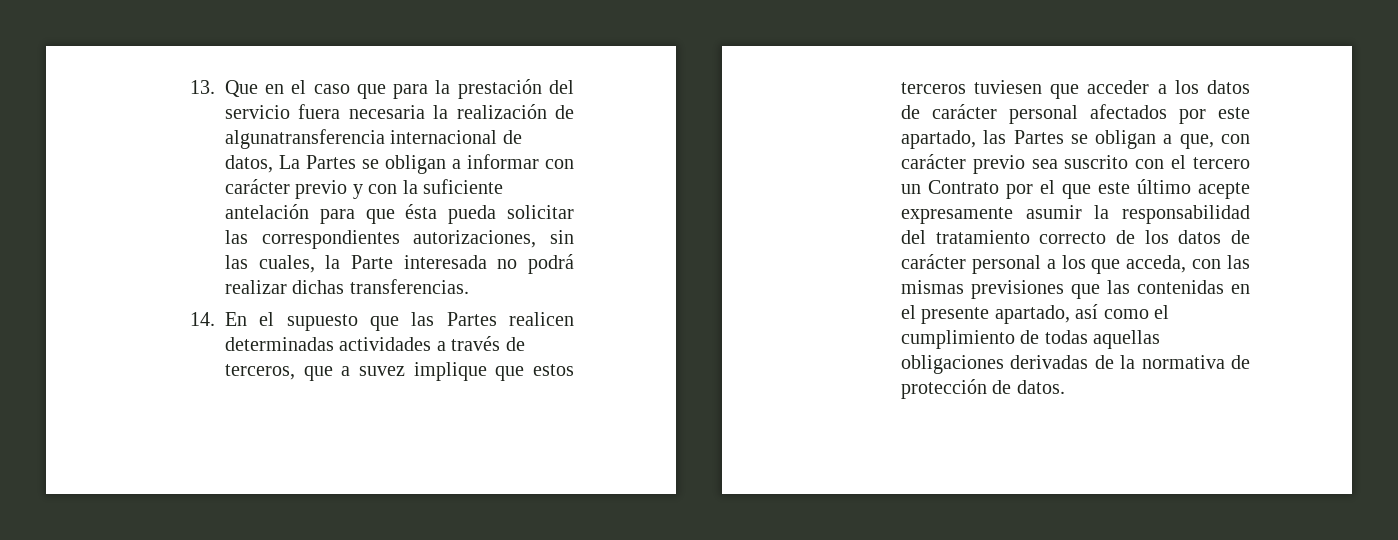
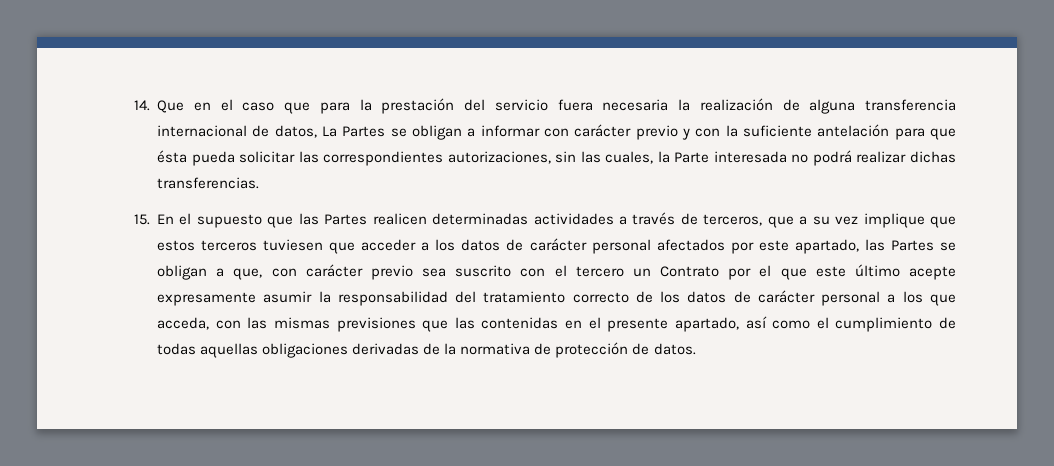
- 13. Que en el caso que para la prestación del servicio fuera necesaria la realización de algunatransferencia internacional de datos, La Partes se obligan a informar con carácter previo y con la suficiente antelación para que ésta pueda solicitar las correspondientes autorizaciones, sin las cuales, la Parte interesada no podrá realizar dichas transferencias.
+ 14. Que en el caso que para la prestación del servicio fuera necesaria la realización de alguna transferencia internacional de datos, La Partes se obligan a informar con carácter previo y con la suficiente antelación para que ésta pueda solicitar las correspondientes autorizaciones, sin las cuales, la Parte interesada no podrá realizar dichas transferencias.
- 14. En el supuesto que las Partes realicen determinadas actividades a través de terceros, que a suvez implique que estos terceros tuviesen que acceder a los datos de carácter personal afectados por este apartado, las Partes se obligan a que, con carácter previo sea suscrito con el tercero un Contrato por el que este último acepte expresamente asumir la responsabilidad del tratamiento correcto de los datos de carácter personal a los que acceda, con las mismas previsiones que las contenidas en el presente apartado, así como el cumplimiento de todas aquellas obligaciones derivadas de la normativa de protección de datos.
+ 15. En el supuesto que las Partes realicen determinadas actividades a través de terceros, que a su vez implique que estos terceros tuviesen que acceder a los datos de carácter personal afectados por este apartado, las Partes se obligan a que, con carácter previo sea suscrito con el tercero un Contrato por el que este último acepte expresamente asumir la responsabilidad del tratamiento correcto de los datos de carácter personal a los que acceda, con las mismas previsiones que las contenidas en el presente apartado, así como el cumplimiento de todas aquellas obligaciones derivadas de la normativa de protección de datos.

